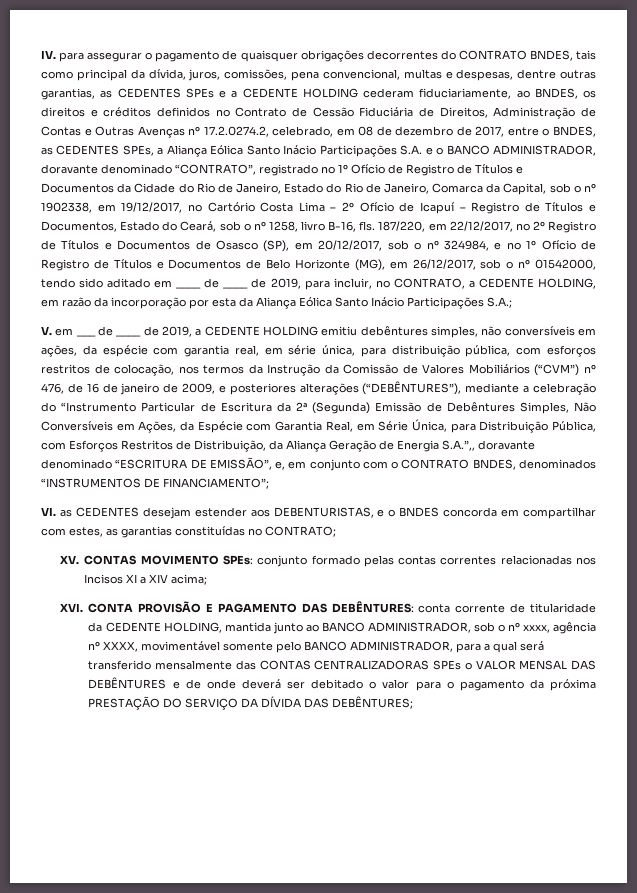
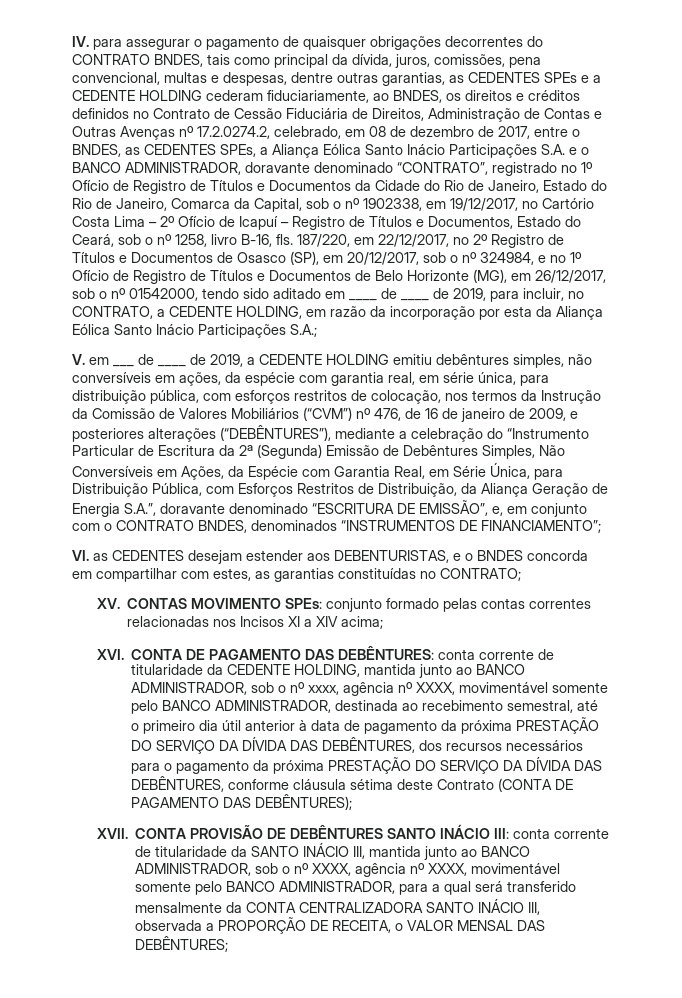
- V. em ___ de ____ de 2019, a CEDENTE HOLDING emitiu debêntures simples, não conversíveis em ações, da espécie com garantia real, em série única, para distribuição pública, com esforços restritos de colocação, nos termos da Instrução da Comissão de Valores Mobiliários (“CVM”) nº 476, de 16 de janeiro de 2009, e posteriores alterações (“DEBÊNTURES”), mediante a celebração do “Instrumento Particular de Escritura da 2ª (Segunda) Emissão de Debêntures Simples, Não Conversíveis em Ações, da Espécie com Garantia Real, em Série Única, para Distribuição Pública, com Esforços Restritos de Distribuição, da Aliança Geração de Energia S.A.”,, doravante denominado “ESCRITURA DE EMISSÃO”, e, em conjunto com o CONTRATO BNDES, denominados “INSTRUMENTOS DE FINANCIAMENTO”;
+ V. em ___ de ____ de 2019, a CEDENTE HOLDING emitiu debêntures simples, não conversíveis em ações, da espécie com garantia real, em série única, para distribuição pública, com esforços restritos de colocação, nos termos da Instrução da Comissão de Valores Mobiliários (“CVM”) nº 476, de 16 de janeiro de 2009, e posteriores alterações (“DEBÊNTURES”), mediante a celebração do “Instrumento Particular de Escritura da 2ª (Segunda) Emissão de Debêntures Simples, Não Conversíveis em Ações, da Espécie com Garantia Real, em Série Única, para Distribuição Pública, com Esforços Restritos de Distribuição, da Aliança Geração de Energia S.A.”, doravante denominado “ESCRITURA DE EMISSÃO”, e, em conjunto com o CONTRATO BNDES, denominados “INSTRUMENTOS DE FINANCIAMENTO”;
- XVI. CONTA PROVISÃO E PAGAMENTO DAS DEBÊNTURES: conta corrente de titularidade da CEDENTE HOLDING, mantida junto ao BANCO ADMINISTRADOR, sob o nº xxxx, agência nº XXXX, movimentável somente pelo BANCO ADMINISTRADOR, para a qual será transferido mensalmente das CONTAS CENTRALIZADORAS SPEs o VALOR MENSAL DAS DEBÊNTURES e de onde deverá ser debitado o valor para o pagamento da próxima PRESTAÇÃO DO SERVIÇO DA DÍVIDA DAS DEBÊNTURES;
+ XVI. CONTA DE PAGAMENTO DAS DEBÊNTURES: conta corrente de titularidade da CEDENTE HOLDING, mantida junto ao BANCO ADMINISTRADOR, sob o nº xxxx, agência nº XXXX, movimentável somente pelo BANCO ADMINISTRADOR, destinada ao recebimento semestral, até o primeiro dia útil anterior à data de pagamento da próxima PRESTAÇÃO DO SERVIÇO DA DÍVIDA DAS DEBÊNTURES, dos recursos necessários para o pagamento da próxima PRESTAÇÃO DO SERVIÇO DA DÍVIDA DAS DEBÊNTURES, conforme cláusula sétima deste Contrato (CONTA DE PAGAMENTO DAS DEBÊNTURES);
+ XVII. CONTA PROVISÃO DE DEBÊNTURES SANTO INÁCIO III: conta corrente de titularidade da SANTO INÁCIO III, mantida junto ao BANCO ADMINISTRADOR, sob o nº XXXX, agência nº XXXX, movimentável somente pelo BANCO ADMINISTRADOR, para a qual será transferido mensalmente da CONTA CENTRALIZADORA SANTO INÁCIO III, observada a PROPORÇÃO DE RECEITA, o VALOR MENSAL DAS DEBÊNTURES;

